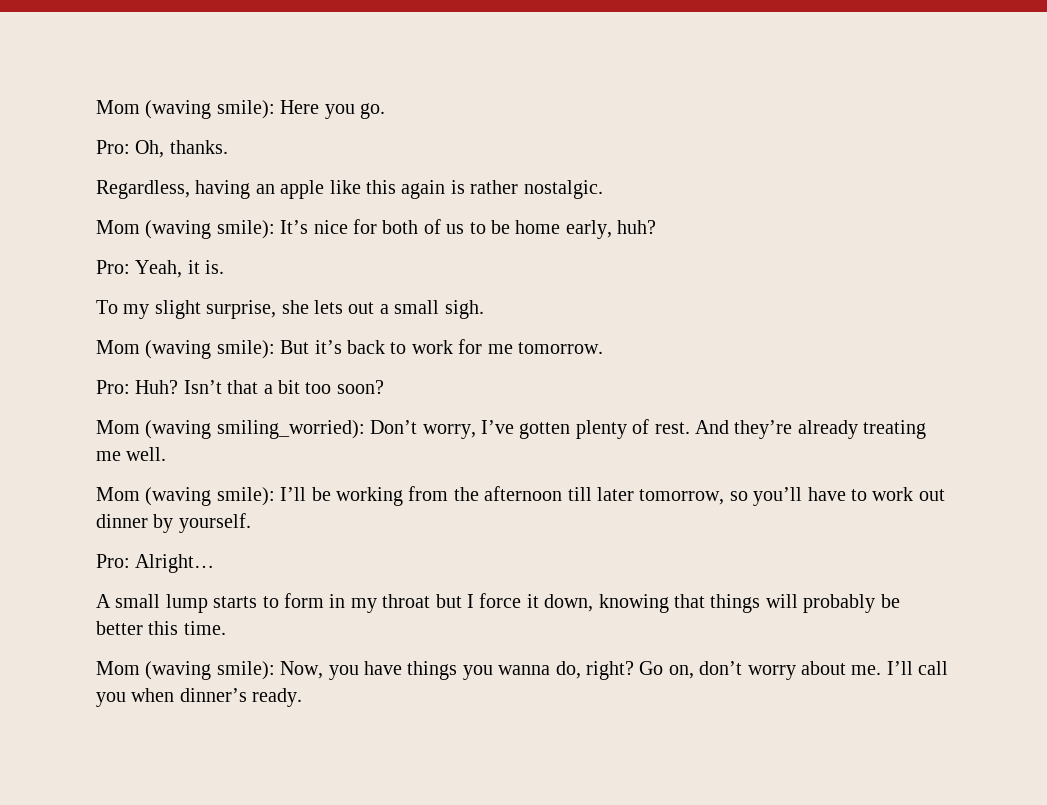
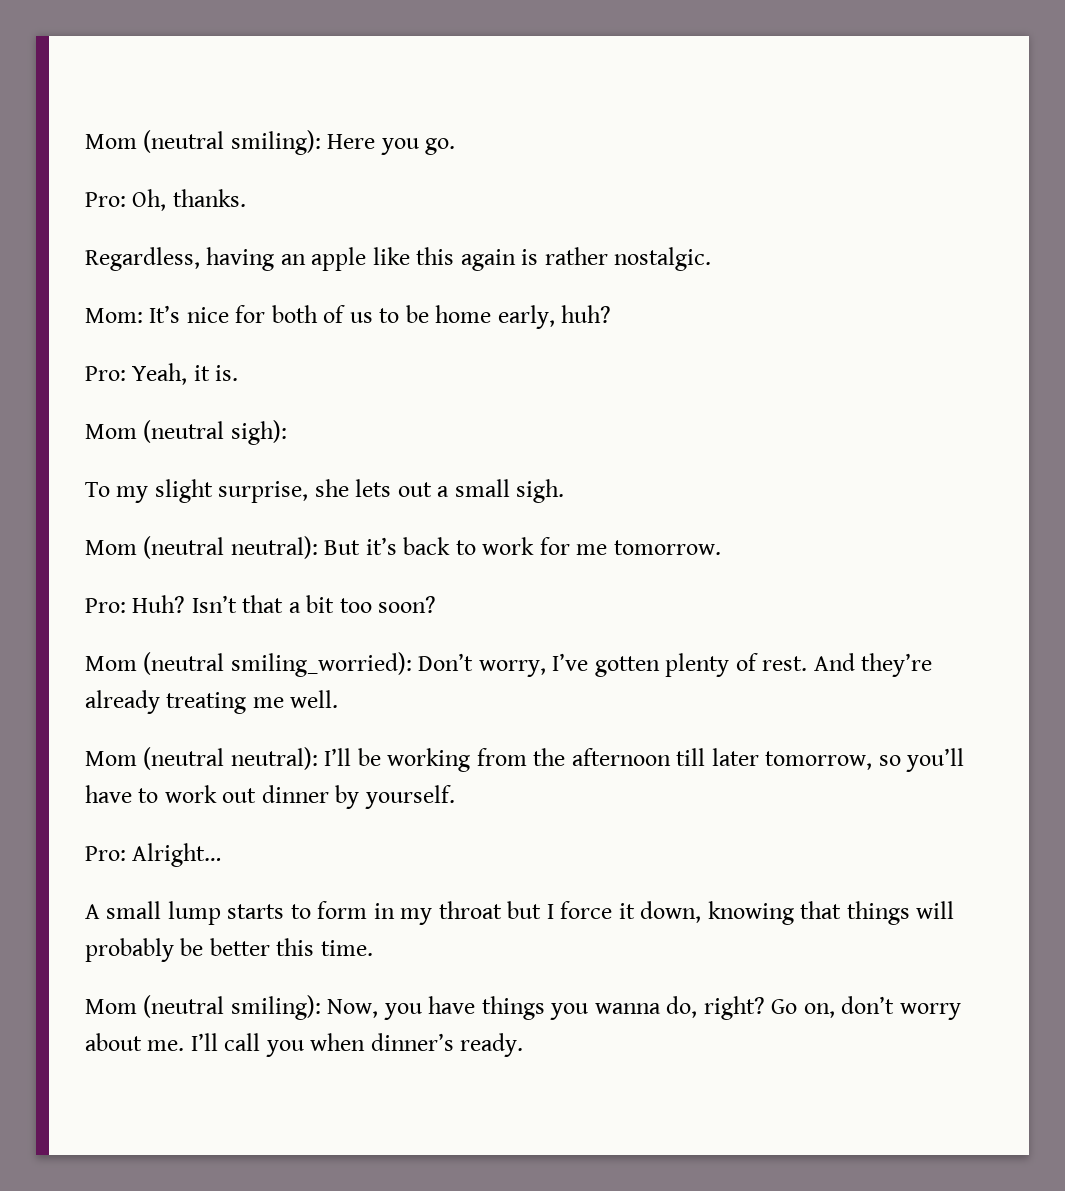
- Mom (waving smile): Here you go.
+ Mom (neutral smiling): Here you go.
- Mom (waving smile): It’s nice for both of us to be home early, huh?
+ Mom: It’s nice for both of us to be home early, huh?
+ Mom (neutral sigh):
- Mom (waving smile): But it’s back to work for me tomorrow.
+ Mom (neutral neutral): But it’s back to work for me tomorrow.
- Mom (waving smiling_worried): Don’t worry, I’ve gotten plenty of rest.
+ Mom (neutral smiling_worried): Don’t worry, I’ve gotten plenty of rest.
- Mom (waving smile): I’ll be working from the afternoon till later tomorrow, so you’ll have to work out dinner by yourself.
+ Mom (neutral neutral): I’ll be working from the afternoon till later tomorrow, so you’ll have to work out dinner by yourself.
- Mom (waving smile): Now, you have things you wanna do, right?
+ Mom (neutral smiling): Now, you have things you wanna do, right?

